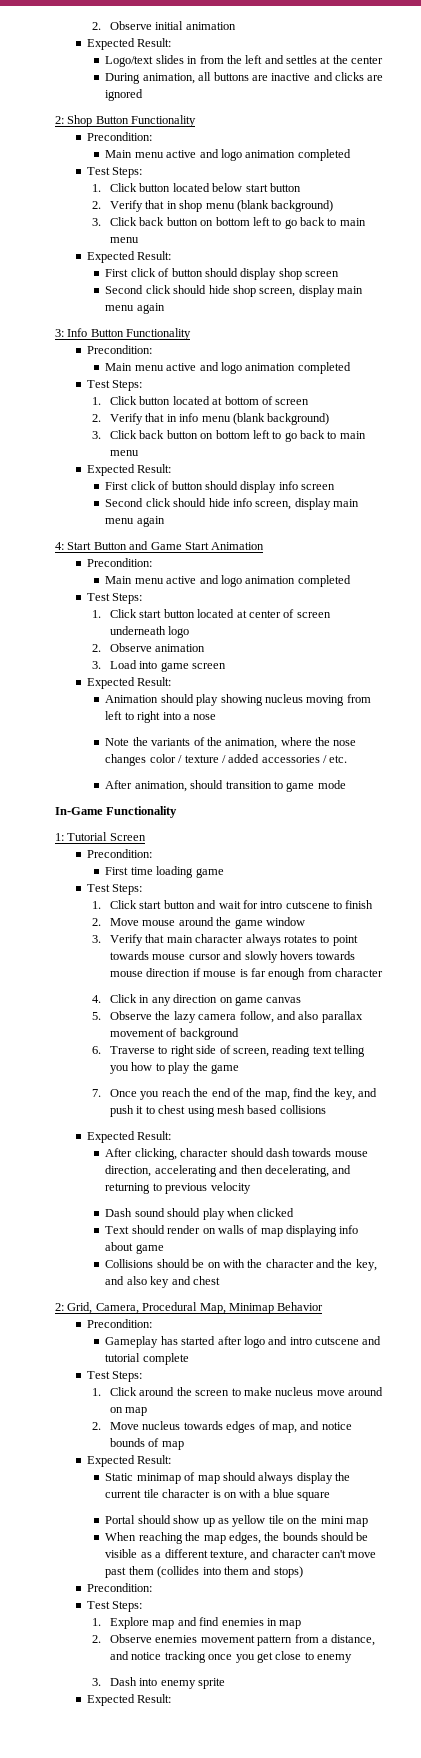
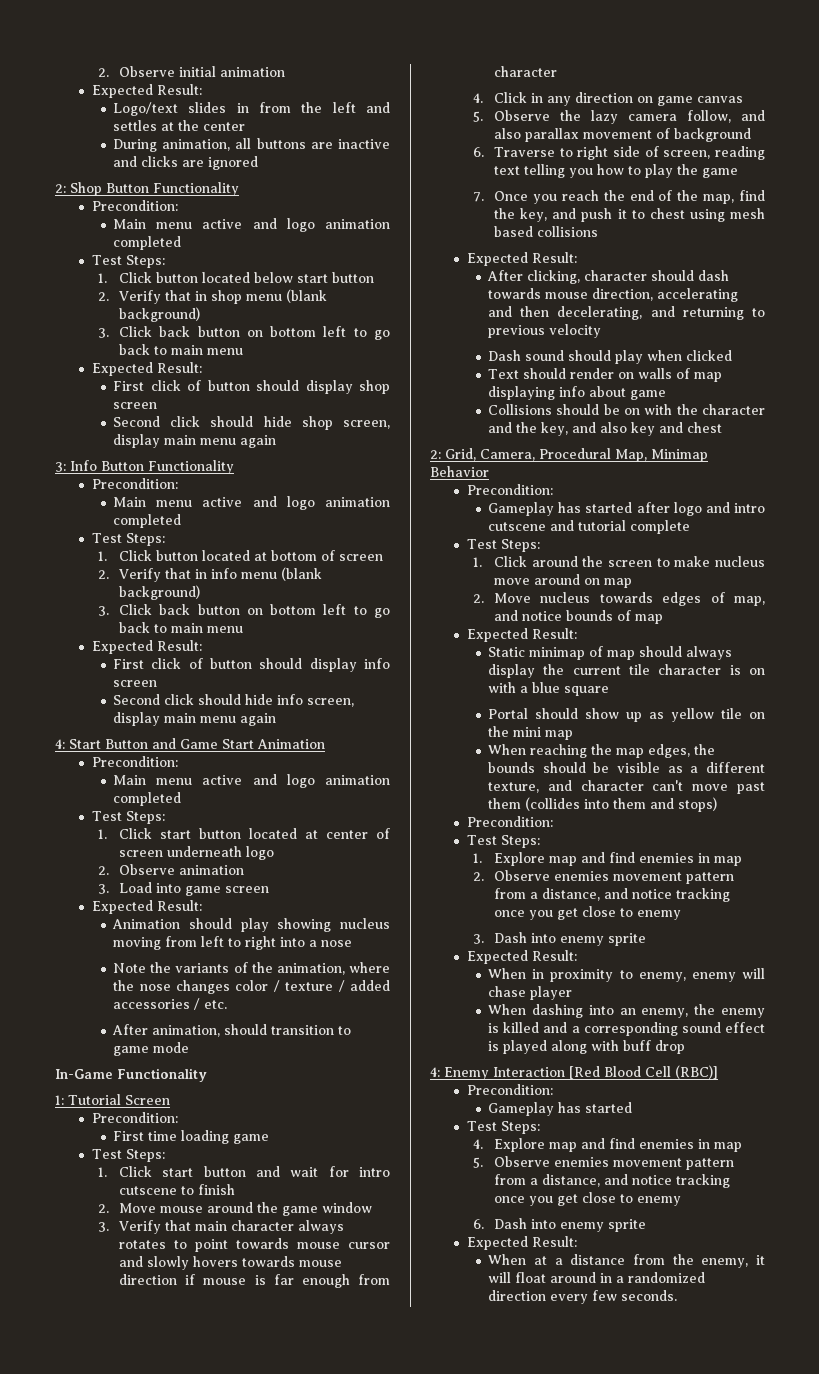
+ When in proximity to enemy, enemy will chase player
+ When dashing into an enemy, the enemy is killed and a corresponding sound effect is played along with buff drop
+ 4: Enemy Interaction [Red Blood Cell (RBC)]
+ Precondition:
+ Gameplay has started
+ Test Steps:
+ 4. Explore map and find enemies in map
+ 5. Observe enemies movement pattern from a distance, and notice tracking once you get close to enemy
+ 6. Dash into enemy sprite
+ Expected Result:
+ When at a distance from the enemy, it will float around in a randomized direction every few seconds.

